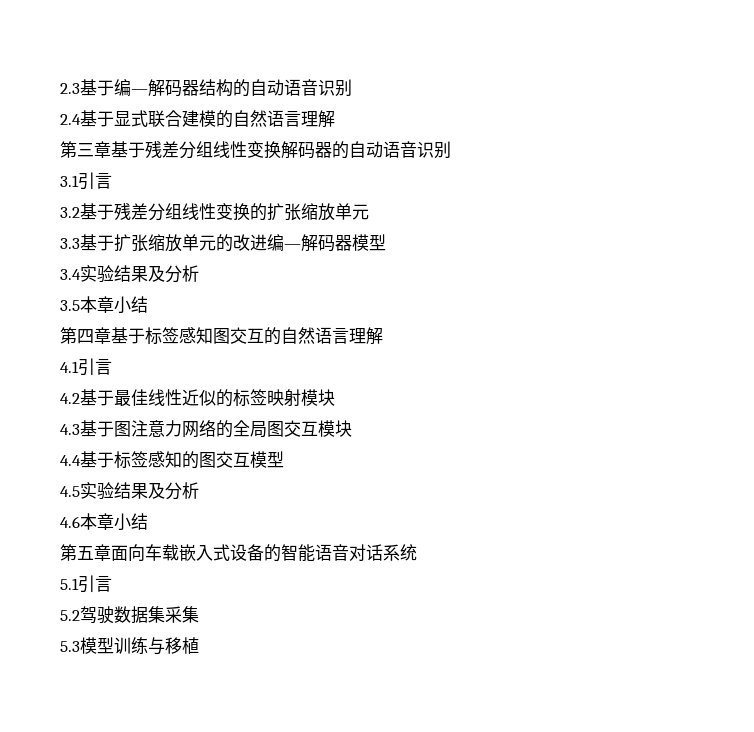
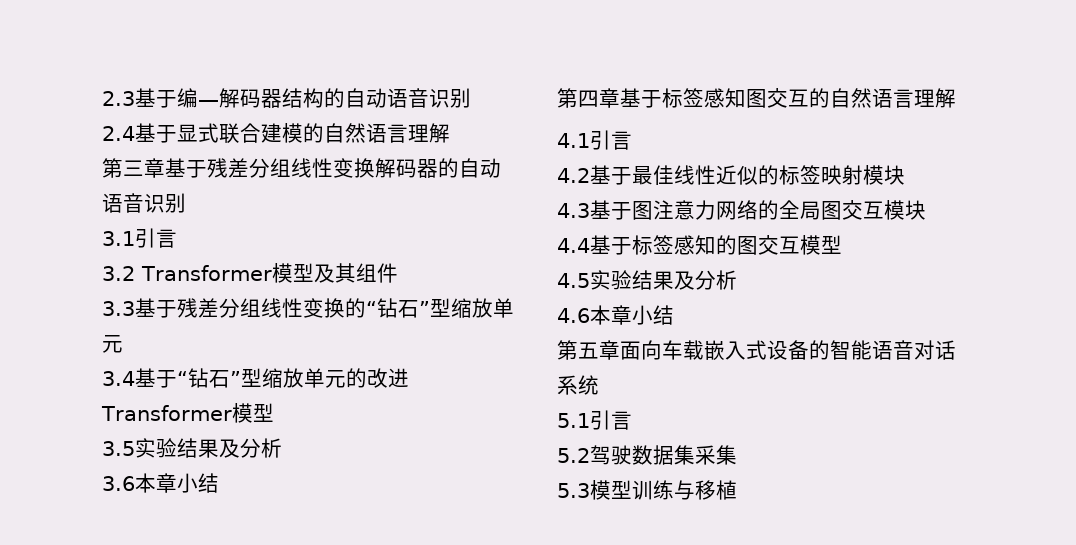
- 3.2基于残差分组线性变换的扩张缩放单元
+ 3.2 Transformer模型及其组件
+ 3.3基于残差分组线性变换的“钻石”型缩放单元
- 3.3基于扩张缩放单元的改进编—解码器模型
- 3.4实验结果及分析
- 3.5本章小结
+ 3.4基于“钻石”型缩放单元的改进Transformer模型
+ 3.5实验结果及分析
+ 3.6本章小结

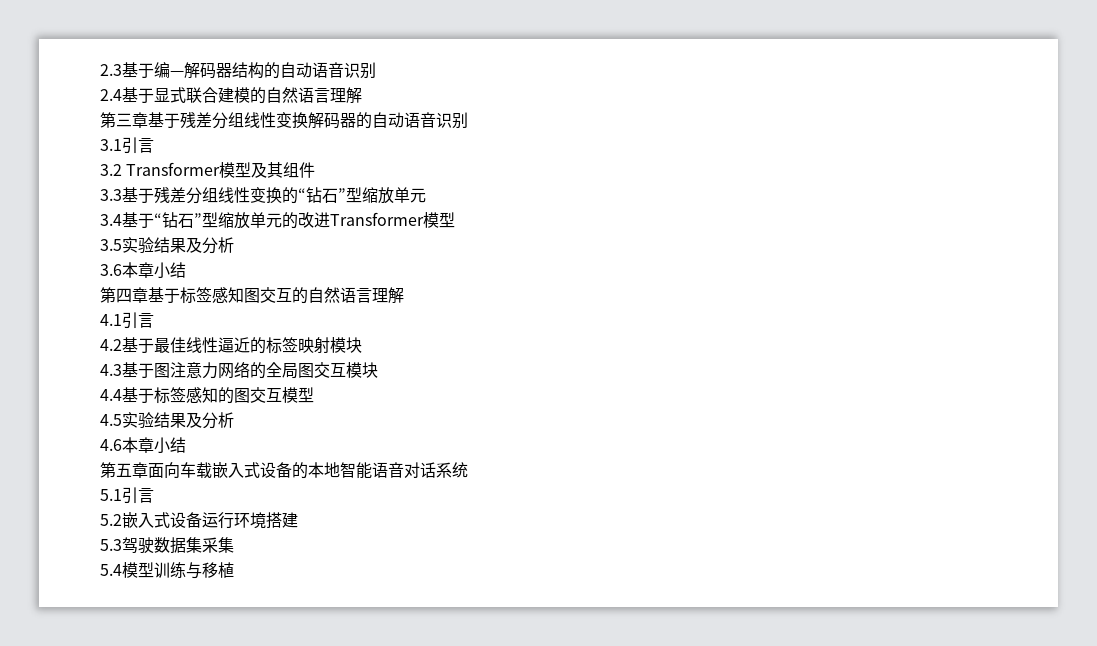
- 4.2基于最佳线性近似的标签映射模块
+ 4.2基于最佳线性逼近的标签映射模块
- 第五章面向车载嵌入式设备的智能语音对话系统
+ 第五章面向车载嵌入式设备的本地智能语音对话系统
- 5.2驾驶数据集采集
+ 5.2嵌入式设备运行环境搭建
+ 5.3驾驶数据集采集
- 5.3模型训练与移植
+ 5.4模型训练与移植

